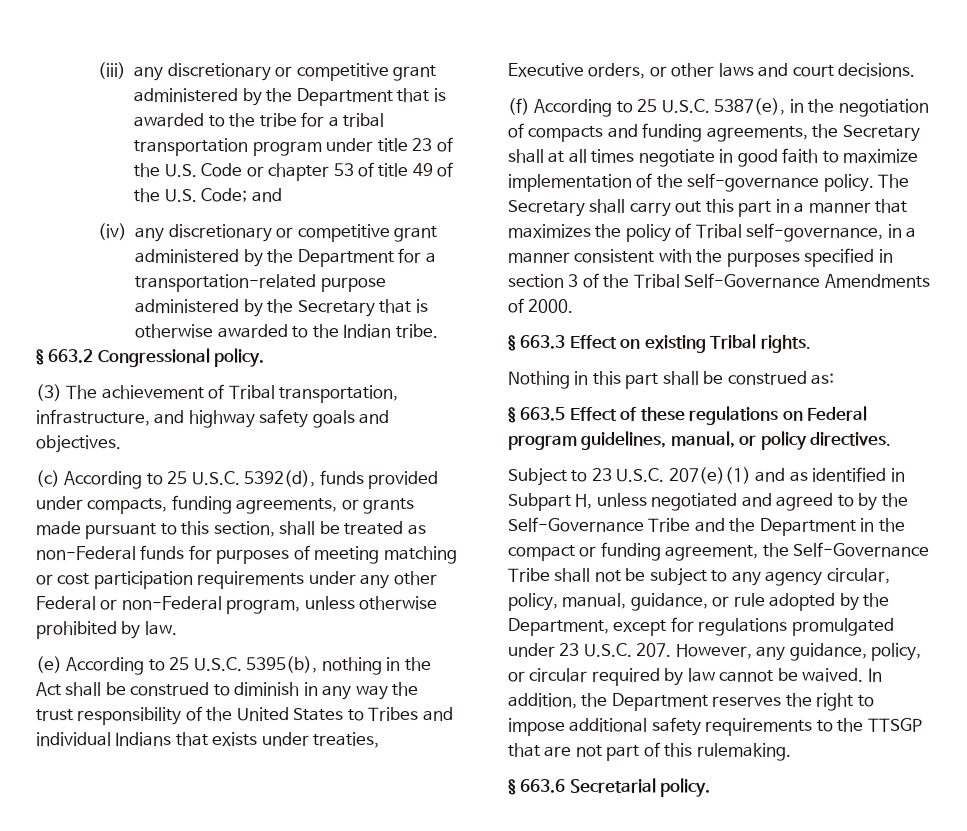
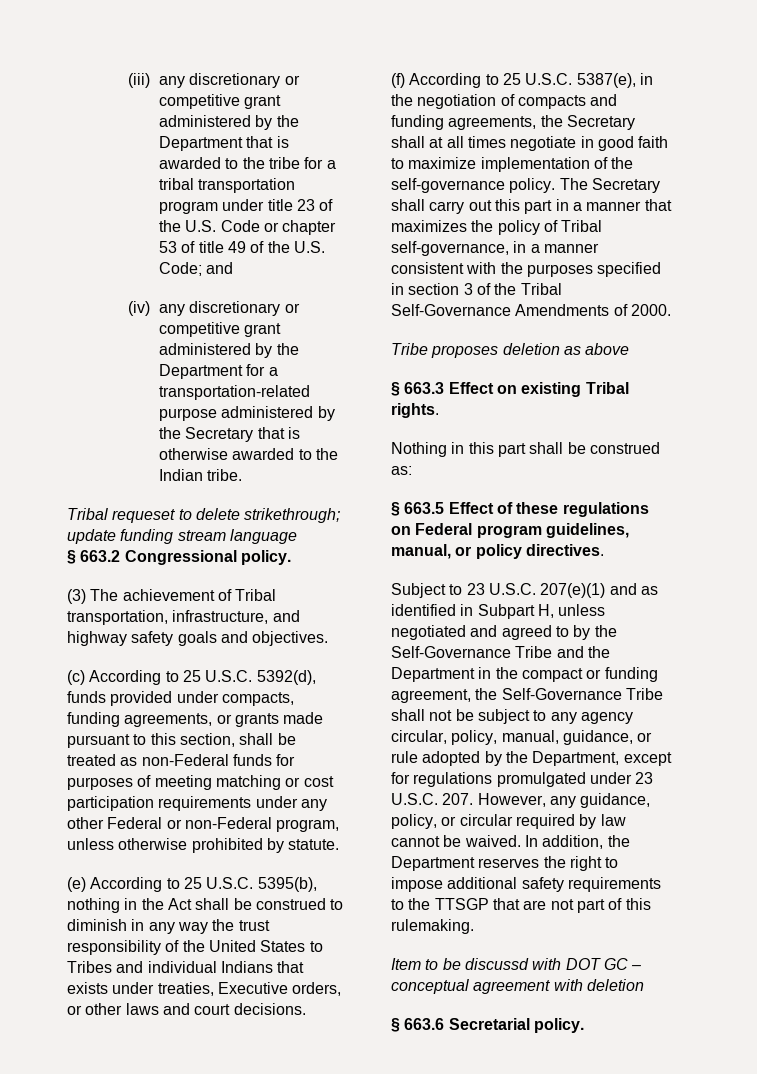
+ Tribal requeset to delete strikethrough; update funding stream language
- (c) According to 25 U.S.C. 5392(d), funds provided under compacts, funding agreements, or grants made pursuant to this section, shall be treated as non-Federal funds for purposes of meeting matching or cost participation requirements under any other Federal or non-Federal program, unless otherwise prohibited by law.
+ (c) According to 25 U.S.C. 5392(d), funds provided under compacts, funding agreements, or grants made pursuant to this section, shall be treated as non-Federal funds for purposes of meeting matching or cost participation requirements under any other Federal or non-Federal program, unless otherwise prohibited by statute.
+ Tribe proposes deletion as above
+ Item to be discussd with DOT GC – conceptual agreement with deletion

